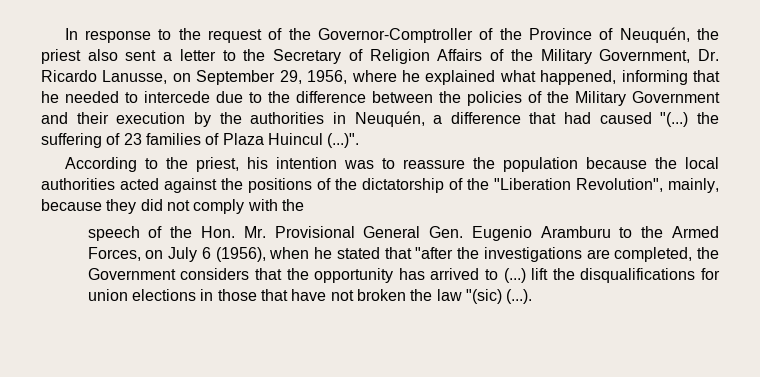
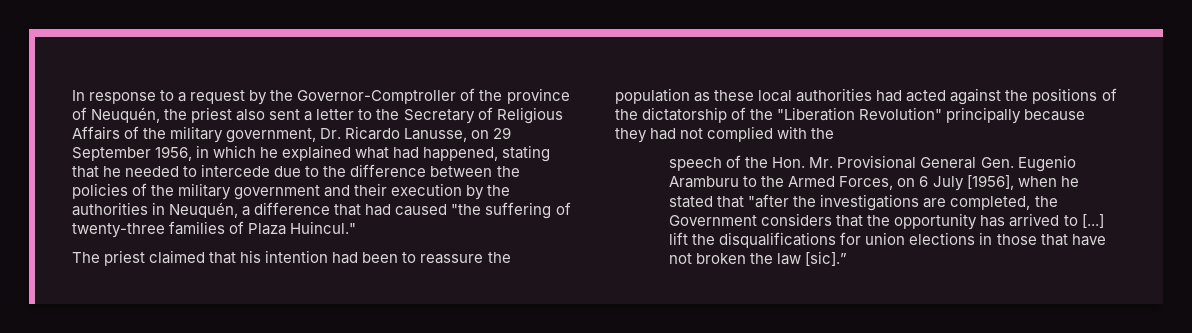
- In response to the request of the Governor-Comptroller of the Province of Neuquén, the priest also sent a letter to the Secretary of Religion Affairs of the Military Government, Dr. Ricardo Lanusse, on September 29, 1956, where he explained what happened, informing that he needed to intercede due to the difference between the policies of the Military Government and their execution by the authorities in Neuquén, a difference that had caused "(...) the suffering of 23 families of Plaza Huincul (...)".
- According to the priest, his intention was to reassure the population because the local authorities acted against the positions of the dictatorship of the "Liberation Revolution", mainly, because they did not comply with the
+ In response to a request by the Governor-Comptroller of the province of Neuquén, the priest also sent a letter to the Secretary of Religious Affairs of the military government, Dr. Ricardo Lanusse, on 29 September 1956, in which he explained what had happened, stating that he needed to intercede due to the difference between the policies of the military government and their execution by the authorities in Neuquén, a difference that had caused "the suffering of twenty-three families of Plaza Huincul."
+ The priest claimed that his intention had been to reassure the population as these local authorities had acted against the positions of the dictatorship of the "Liberation Revolution" principally because they had not complied with the
- speech of the Hon. Mr. Provisional General Gen. Eugenio Aramburu to the Armed Forces, on July 6 (1956), when he stated that "after the investigations are completed, the Government considers that the opportunity has arrived to (...) lift the disqualifications for union elections in those that have not broken the law "(sic) (...).
+ speech of the Hon. Mr. Provisional General Gen. Eugenio Aramburu to the Armed Forces, on 6 July [1956], when he stated that "after the investigations are completed, the Government considers that the opportunity has arrived to [...] lift the disqualifications for union elections in those that have not broken the law [sic].”

